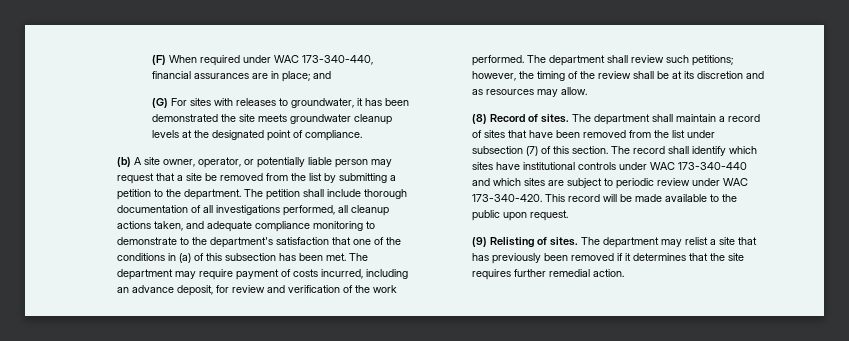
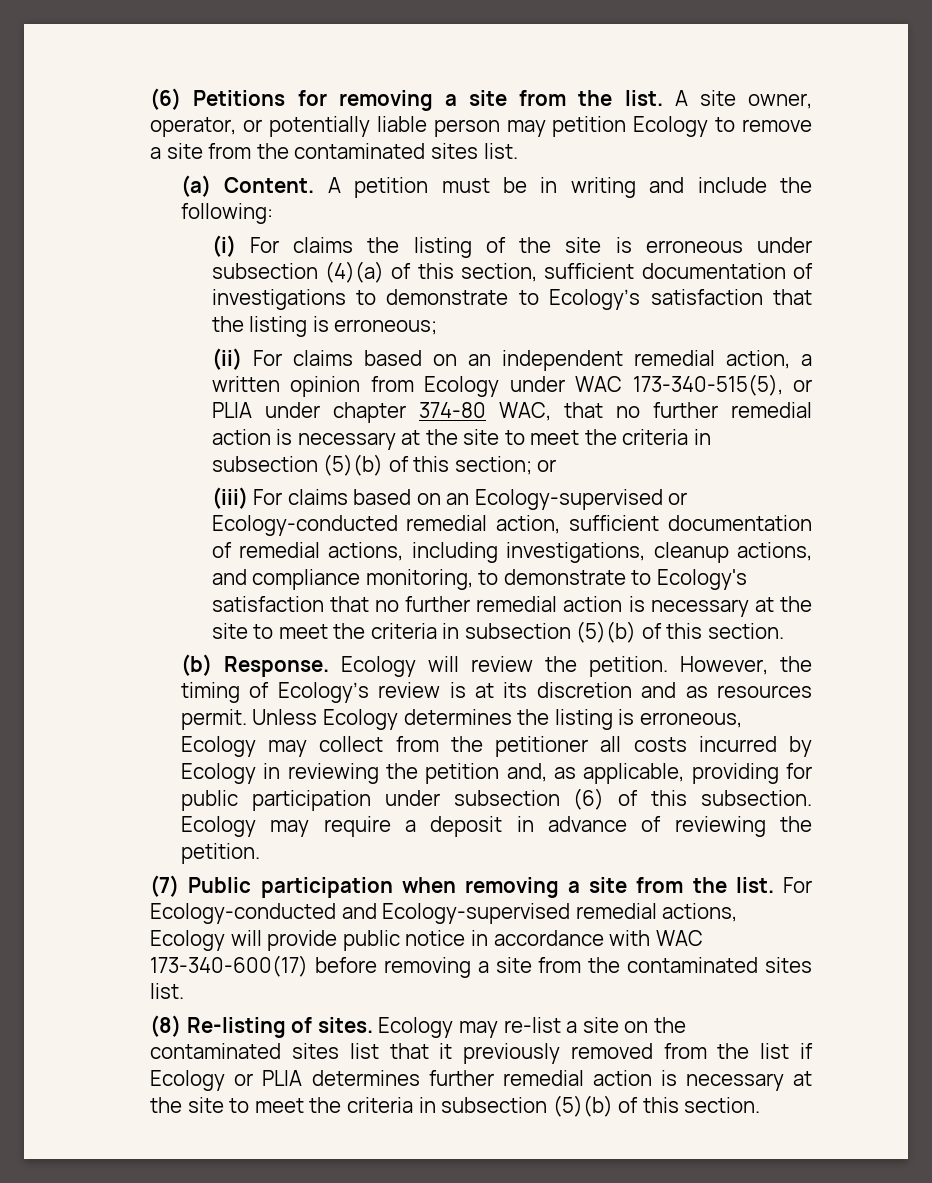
- (F) When required under WAC 173-340-440, financial assurances are in place; and
- (G) For sites with releases to groundwater, it has been demonstrated the site meets groundwater cleanup levels at the designated point of compliance.
- (b) A site owner, operator, or potentially liable person may request that a site be removed from the list by submitting a petition to the department. The petition shall include thorough documentation of all investigations performed, all cleanup actions taken, and adequate compliance monitoring to demonstrate to the department's satisfaction that one of the conditions in (a) of this subsection has been met. The department may require payment of costs incurred, including an advance deposit, for review and verification of the work performed. The department shall review such petitions; however, the timing of the review shall be at its discretion and as resources may allow.
+ (6) Petitions for removing a site from the list. A site owner, operator, or potentially liable person may petition Ecology to remove a site from the contaminated sites list.
+ (a) Content. A petition must be in writing and include the following:
+ (i) For claims the listing of the site is erroneous under subsection (4)(a) of this section, sufficient documentation of investigations to demonstrate to Ecology’s satisfaction that the listing is erroneous;
+ (ii) For claims based on an independent remedial action, a written opinion from Ecology under WAC 173-340-515(5), or PLIA under chapter 374-80 WAC, that no further remedial action is necessary at the site to meet the criteria in subsection (5)(b) of this section; or
+ (iii) For claims based on an Ecology-supervised or Ecology-conducted remedial action, sufficient documentation of remedial actions, including investigations, cleanup actions, and compliance monitoring, to demonstrate to Ecology's satisfaction that no further remedial action is necessary at the site to meet the criteria in subsection (5)(b) of this section.
+ (b) Response. Ecology will review the petition. However, the timing of Ecology’s review is at its discretion and as resources permit. Unless Ecology determines the listing is erroneous, Ecology may collect from the petitioner all costs incurred by Ecology in reviewing the petition and, as applicable, providing for public participation under subsection (6) of this subsection. Ecology may require a deposit in advance of reviewing the petition.
+ (7) Public participation when removing a site from the list. For Ecology-conducted and Ecology-supervised remedial actions, Ecology will provide public notice in accordance with WAC 173-340-600(17) before removing a site from the contaminated sites list.
- (8) Record of sites. The department shall maintain a record of sites that have been removed from the list under subsection (7) of this section. The record shall identify which sites have institutional controls under WAC 173-340-440 and which sites are subject to periodic review under WAC 173-340-420. This record will be made available to the public upon request.
- (9) Relisting of sites. The department may relist a site that has previously been removed if it determines that the site requires further remedial action.
+ (8) Re-listing of sites. Ecology may re-list a site on the contaminated sites list that it previously removed from the list if Ecology or PLIA determines further remedial action is necessary at the site to meet the criteria in subsection (5)(b) of this section.

